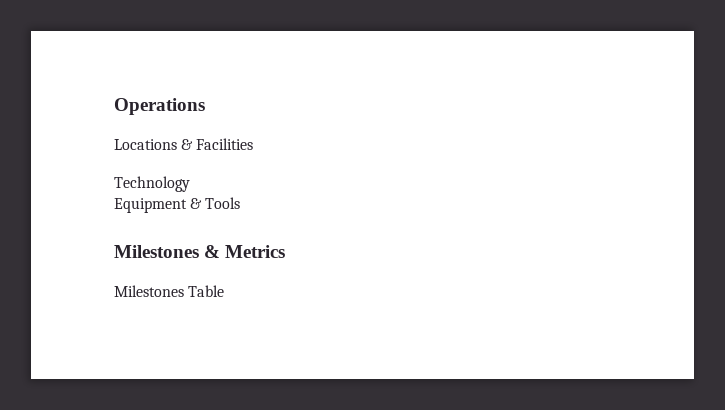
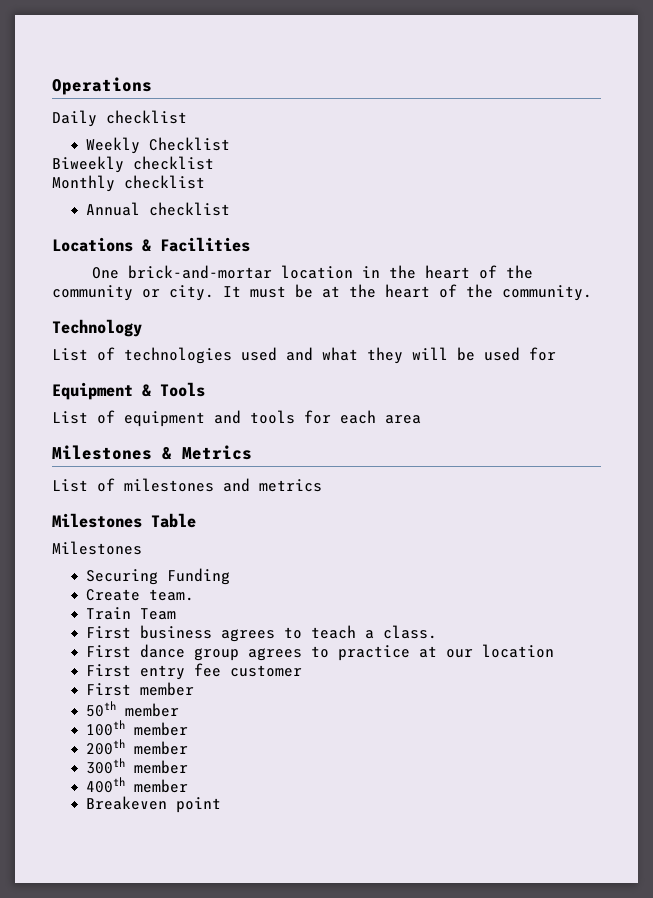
+ Daily checklist
+ Weekly Checklist
+ Biweekly checklist
+ Monthly checklist
+ Annual checklist
  Locations & Facilities
+ One brick-and-mortar location in the heart of the community or city. It must be at the heart of the community.
  Technology
+ List of technologies used and what they will be used for
  Equipment & Tools
+ List of equipment and tools for each area
  Milestones & Metrics
+ List of milestones and metrics
  Milestones Table
+ Milestones
+ Securing Funding
+ Create team.
+ Train Team
+ First business agrees to teach a class.
+ First dance group agrees to practice at our location
+ First entry fee customer
+ First member
+ 50th member
+ 100th member
+ 200th member
+ 300th member
+ 400th member
+ Breakeven point

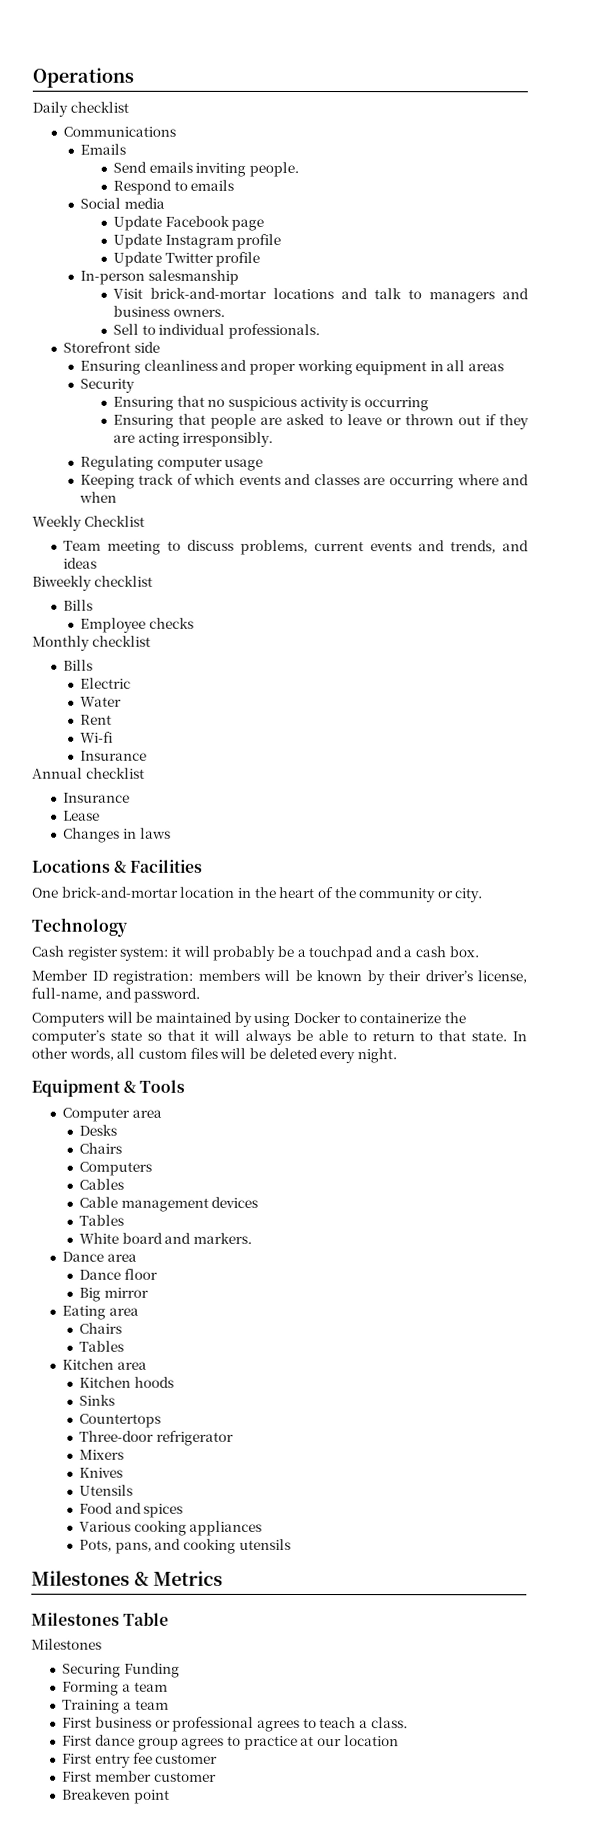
+ Communications
+ Emails
+ Send emails inviting people.
+ Respond to emails
+ Social media
+ Update Facebook page
+ Update Instagram profile
+ Update Twitter profile
+ In-person salesmanship
+ Visit brick-and-mortar locations and talk to managers and business owners.
+ Sell to individual professionals.
+ Storefront side
+ Ensuring cleanliness and proper working equipment in all areas
+ Security
+ Ensuring that no suspicious activity is occurring
+ Ensuring that people are asked to leave or thrown out if they are acting irresponsibly.
+ Regulating computer usage
+ Keeping track of which events and classes are occurring where and when
  Weekly Checklist
+ Team meeting to discuss problems, current events and trends, and ideas
  Biweekly checklist
+ Bills
+ Employee checks
  Monthly checklist
+ Bills
+ Electric
+ Water
+ Rent
+ Wi-fi
+ Insurance
  Annual checklist
+ Insurance
+ Lease
+ Changes in laws
- One brick-and-mortar location in the heart of the community or city. It must be at the heart of the community.
+ One brick-and-mortar location in the heart of the community or city.
  Technology
- List of technologies used and what they will be used for
+ Cash register system: it will probably be a touchpad and a cash box.
+ Member ID registration: members will be known by their driver’s license, full-name, and password.
+ Computers will be maintained by using Docker to containerize the computer’s state so that it will always be able to return to that state. In other words, all custom files will be deleted every night.
  Equipment & Tools
- List of equipment and tools for each area
+ Computer area
+ Desks
+ Chairs
+ Computers
+ Cables
+ Cable management devices
+ Tables
+ White board and markers.
+ Dance area
+ Dance floor
+ Big mirror
+ Eating area
+ Chairs
+ Tables
+ Kitchen area
+ Kitchen hoods
+ Sinks
+ Countertops
+ Three-door refrigerator
+ Mixers
+ Knives
+ Utensils
+ Food and spices
+ Various cooking appliances
+ Pots, pans, and cooking utensils
  Milestones & Metrics
- List of milestones and metrics
- Create team.
- Train Team
+ Forming a team
+ Training a team
- First business agrees to teach a class.
+ First business or professional agrees to teach a class.
- First member
- 50th member
- 100th member
- 200th member
- 300th member
- 400th member
+ First member customer

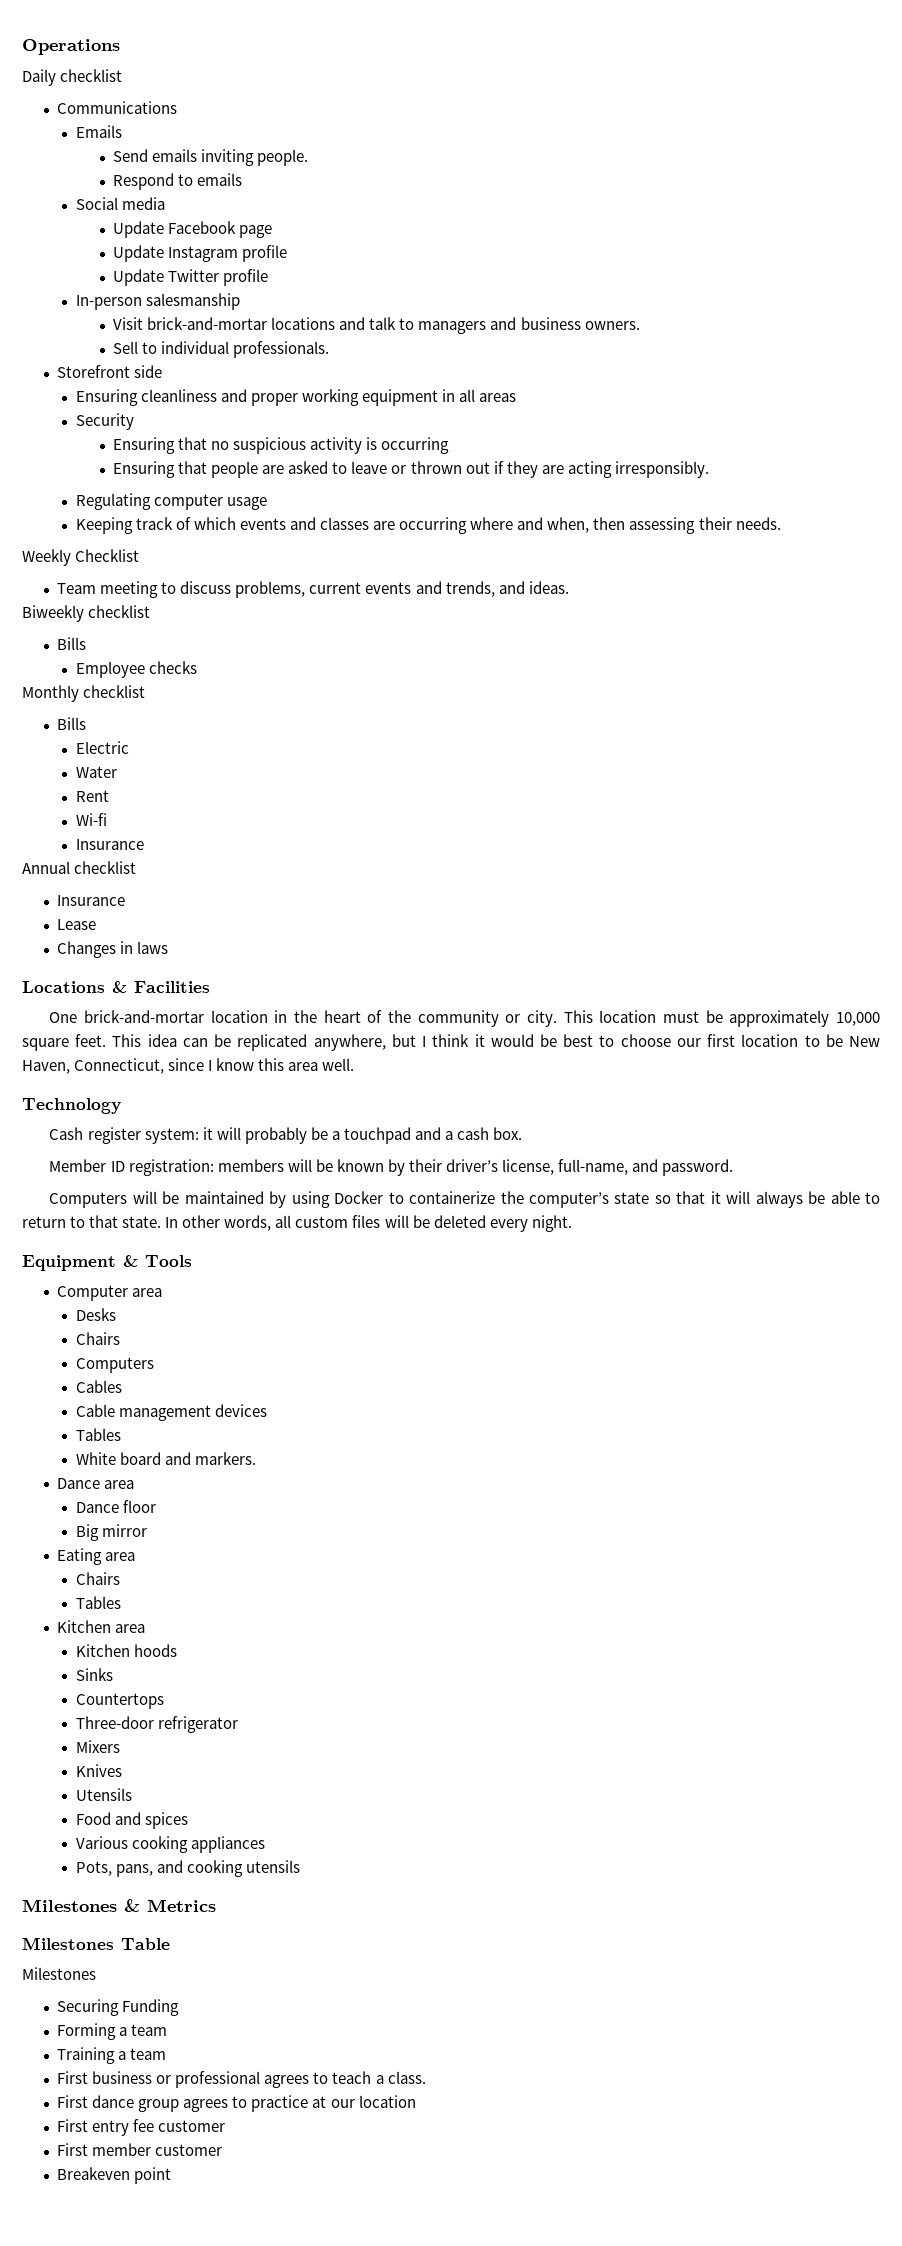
- Keeping track of which events and classes are occurring where and when
+ Keeping track of which events and classes are occurring where and when, then assessing their needs.
- Team meeting to discuss problems, current events and trends, and ideas
+ Team meeting to discuss problems, current events and trends, and ideas.
+ This location must be approximately 10,000 square feet. This idea can be replicated anywhere, but I think it would be best to choose our first location to be New Haven, Connecticut, since I know this area well.

